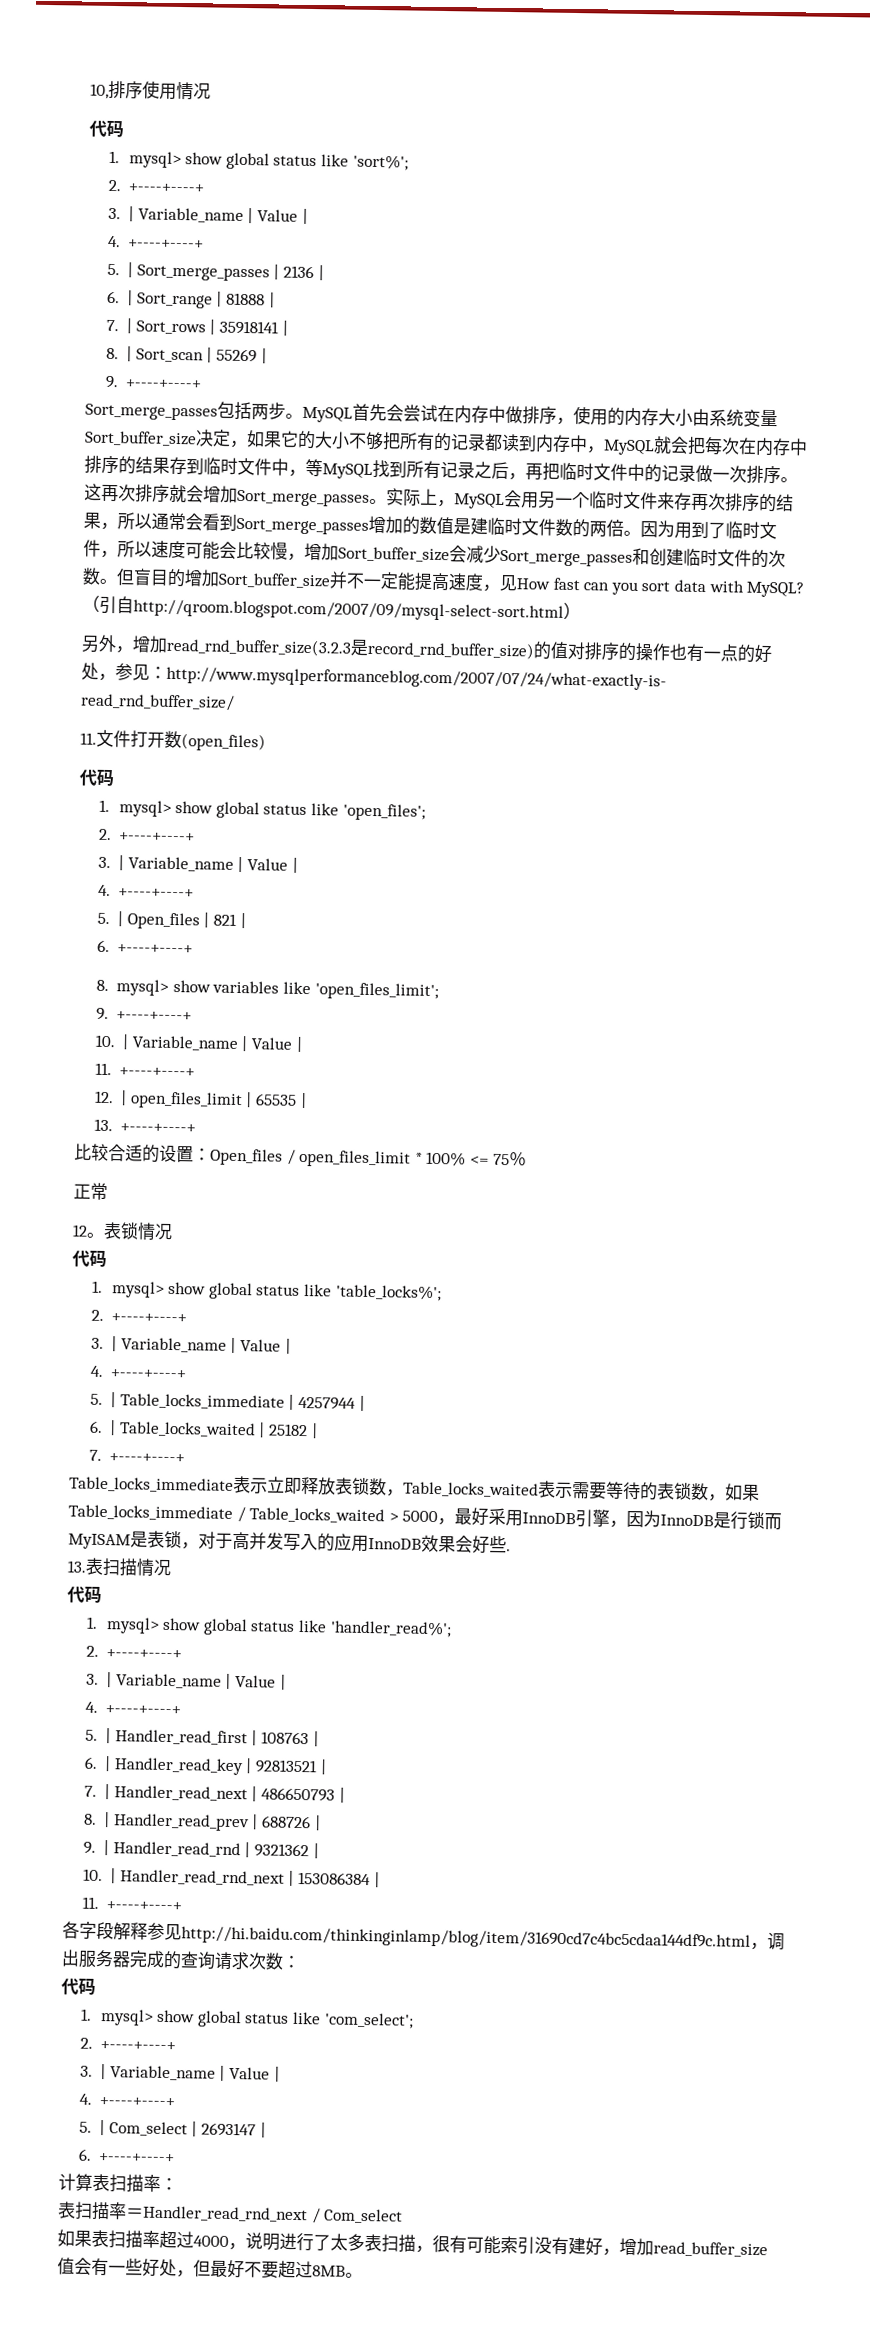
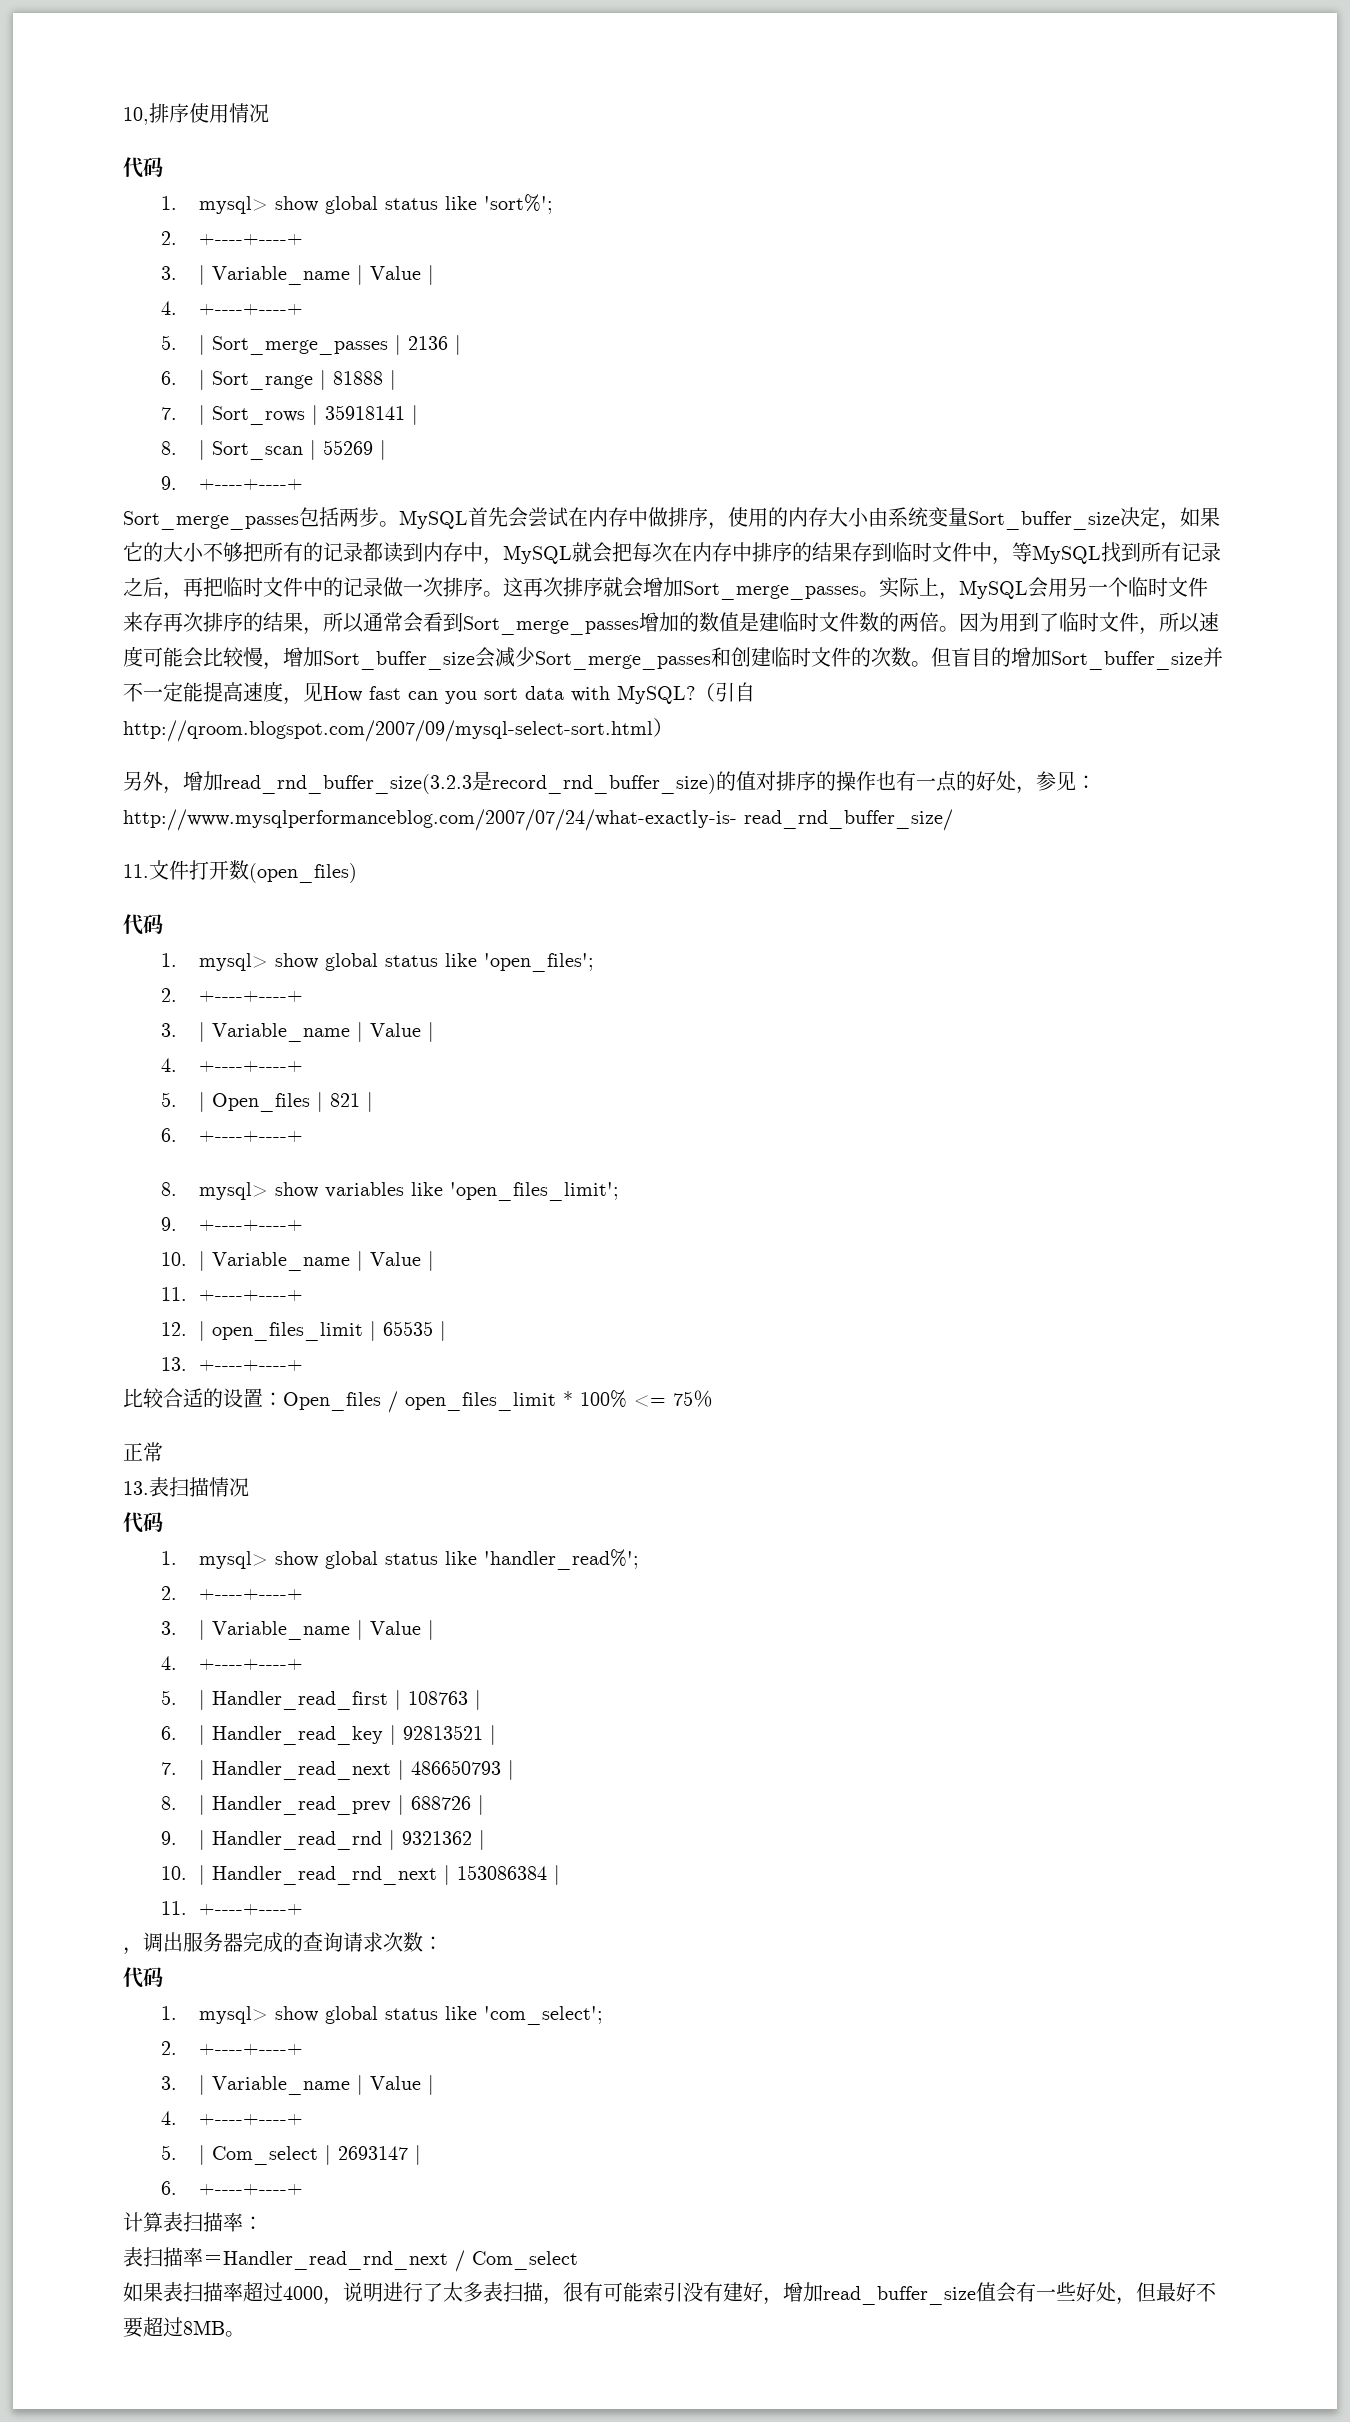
- 12。表锁情况
- 代码
- 1. mysql> show global status like 'table_locks%';
- 2. +----+----+
- 3. | Variable_name | Value |
- 4. +----+----+
- 5. | Table_locks_immediate | 4257944 |
- 6. | Table_locks_waited | 25182 |
- 7. +----+----+
- Table_locks_immediate表示立即释放表锁数，Table_locks_waited表示需要等待的表锁数，如果Table_locks_immediate / Table_locks_waited > 5000，最好采用InnoDB引擎，因为InnoDB是行锁而MyISAM是表锁，对于高并发写入的应用InnoDB效果会好些.
- 各字段解释参见http://hi.baidu.com/thinkinginlamp/blog/item/31690cd7c4bc5cdaa144df9c.html，调出服务器完成的查询请求次数：
+ ，调出服务器完成的查询请求次数：

